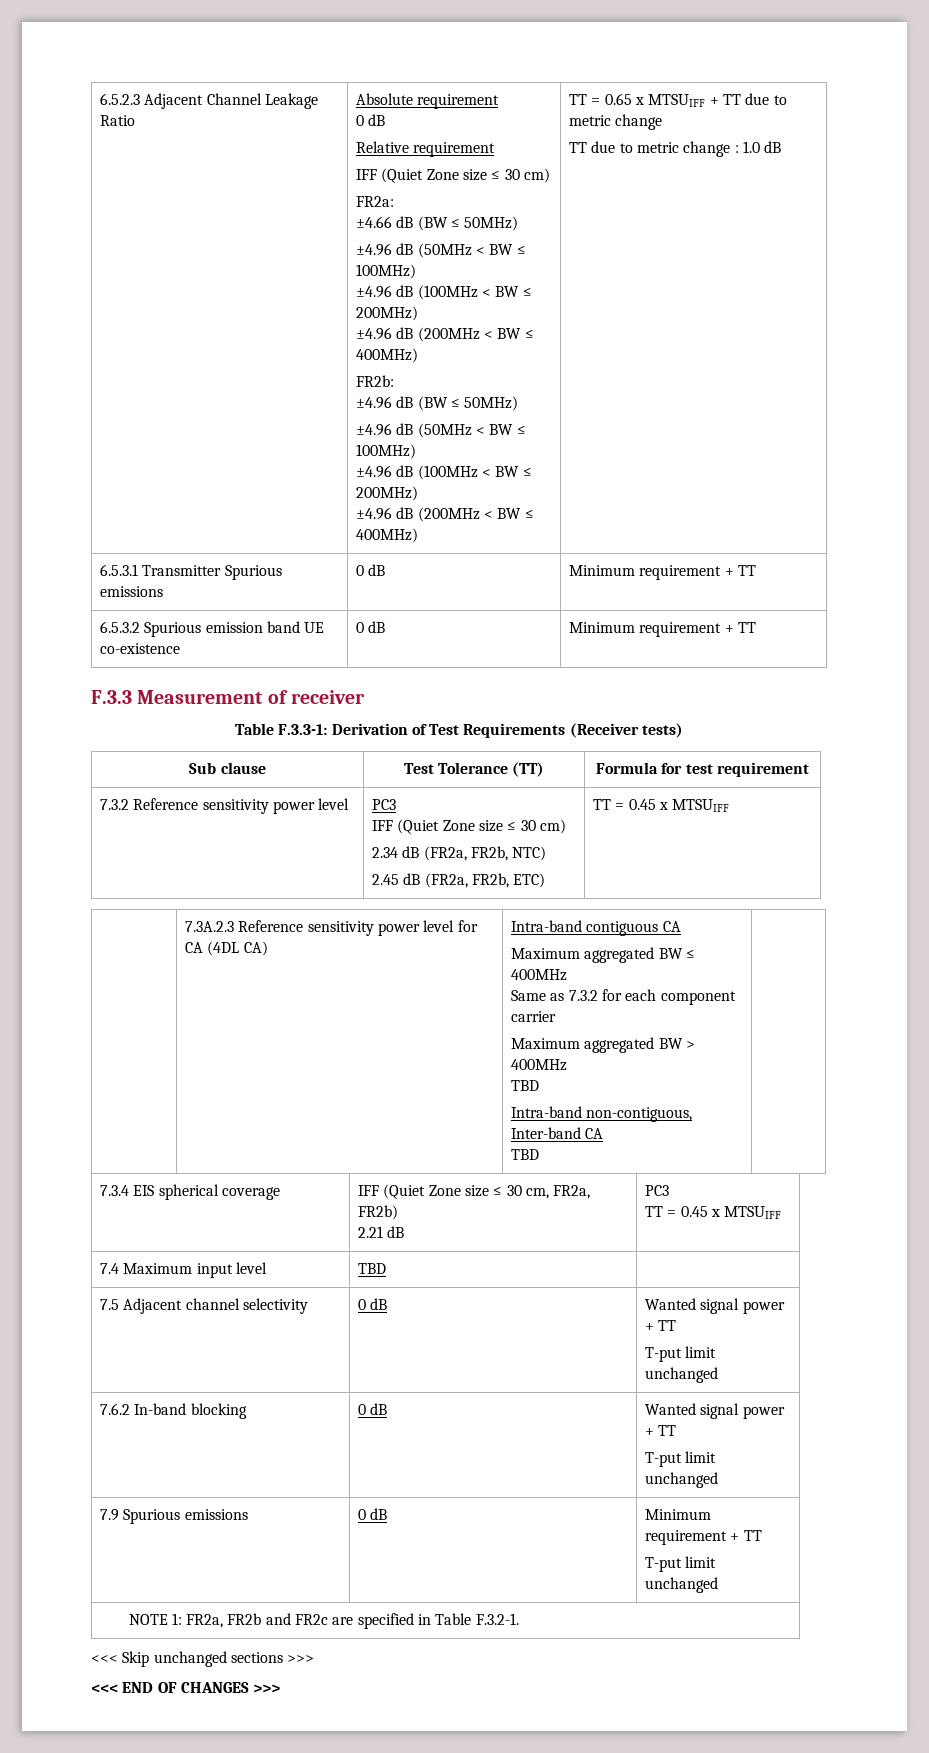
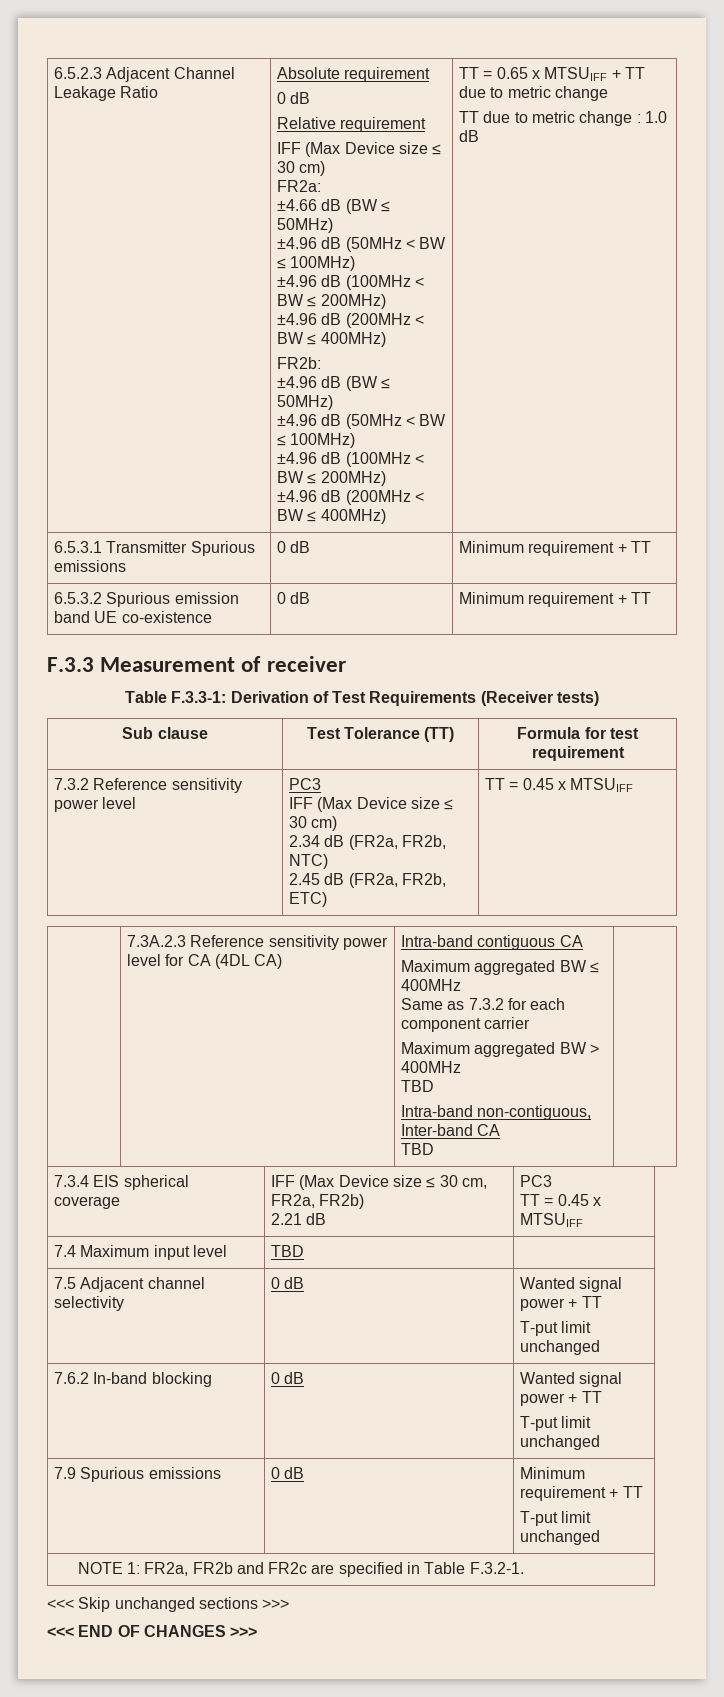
  Relative requirement
- IFF (Quiet Zone size ≤ 30 cm)
+ IFF (Max Device size ≤ 30 cm)
  7.3.2 Reference sensitivity power level | PC3
- IFF (Quiet Zone size ≤ 30 cm)
+ IFF (Max Device size ≤ 30 cm)
- 7.3.4 EIS spherical coverage | IFF (Quiet Zone size ≤ 30 cm, FR2a, FR2b)
+ 7.3.4 EIS spherical coverage | IFF (Max Device size ≤ 30 cm, FR2a, FR2b)

